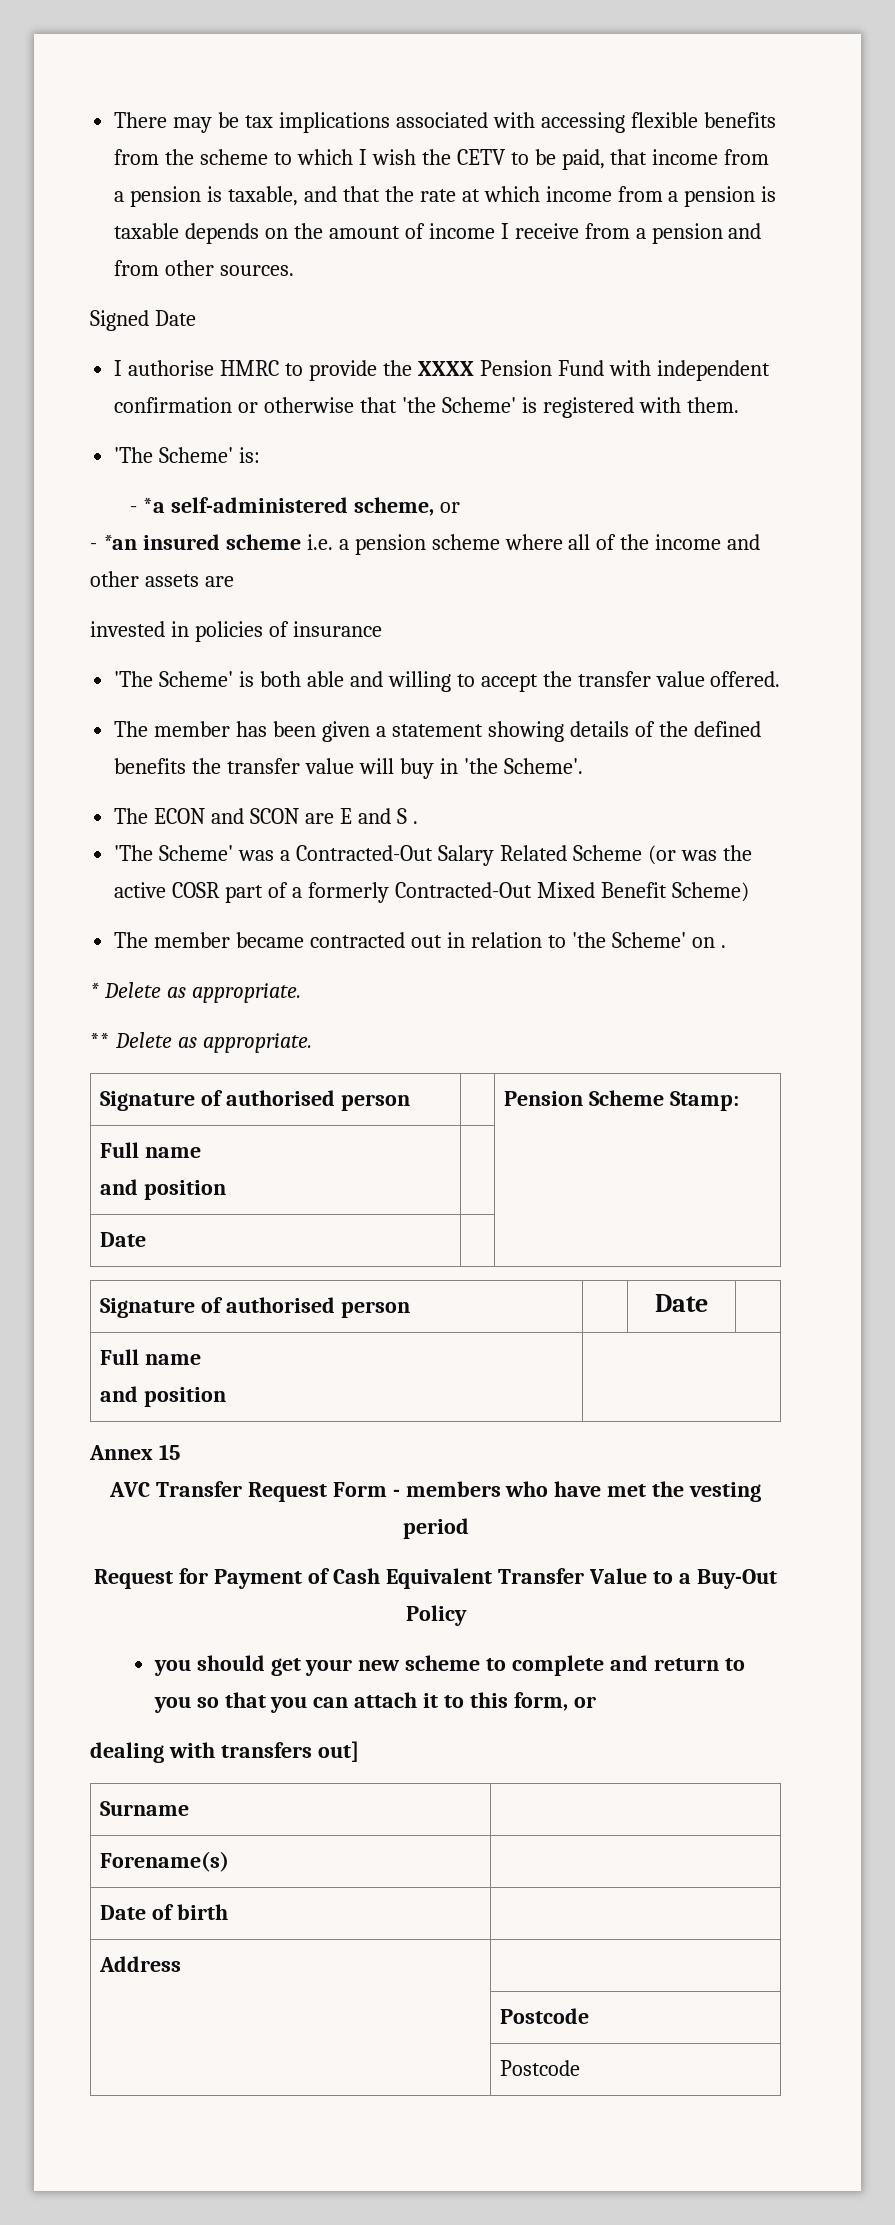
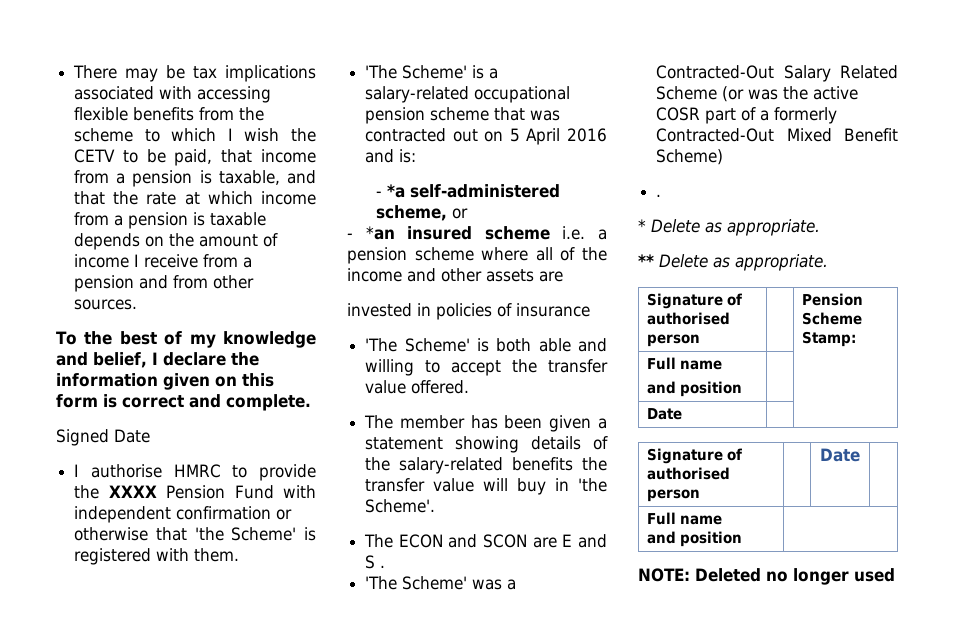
+ To the best of my knowledge and belief, I declare the information given on this form is correct and complete.
- 'The Scheme' is:
+ 'The Scheme' is a salary-related occupational pension scheme that was contracted out on 5 April 2016 and is:
- The member has been given a statement showing details of the defined benefits the transfer value will buy in 'the Scheme'.
+ The member has been given a statement showing details of the salary-related benefits the transfer value will buy in 'the Scheme'.
  'The Scheme' was a Contracted-Out Salary Related Scheme (or was the active COSR part of a formerly Contracted-Out Mixed Benefit Scheme)
- The member became contracted out in relation to 'the Scheme' on .
+ .
- Annex 15
- AVC Transfer Request Form - members who have met the vesting period
- Request for Payment of Cash Equivalent Transfer Value to a Buy-Out Policy
- you should get your new scheme to complete and return to you so that you can attach it to this form, or
- dealing with transfers out]
- Surname |
- Forename(s) |
- Date of birth |
- Address |
- | Postcode
- | Postcode
+ NOTE: Deleted no longer used

